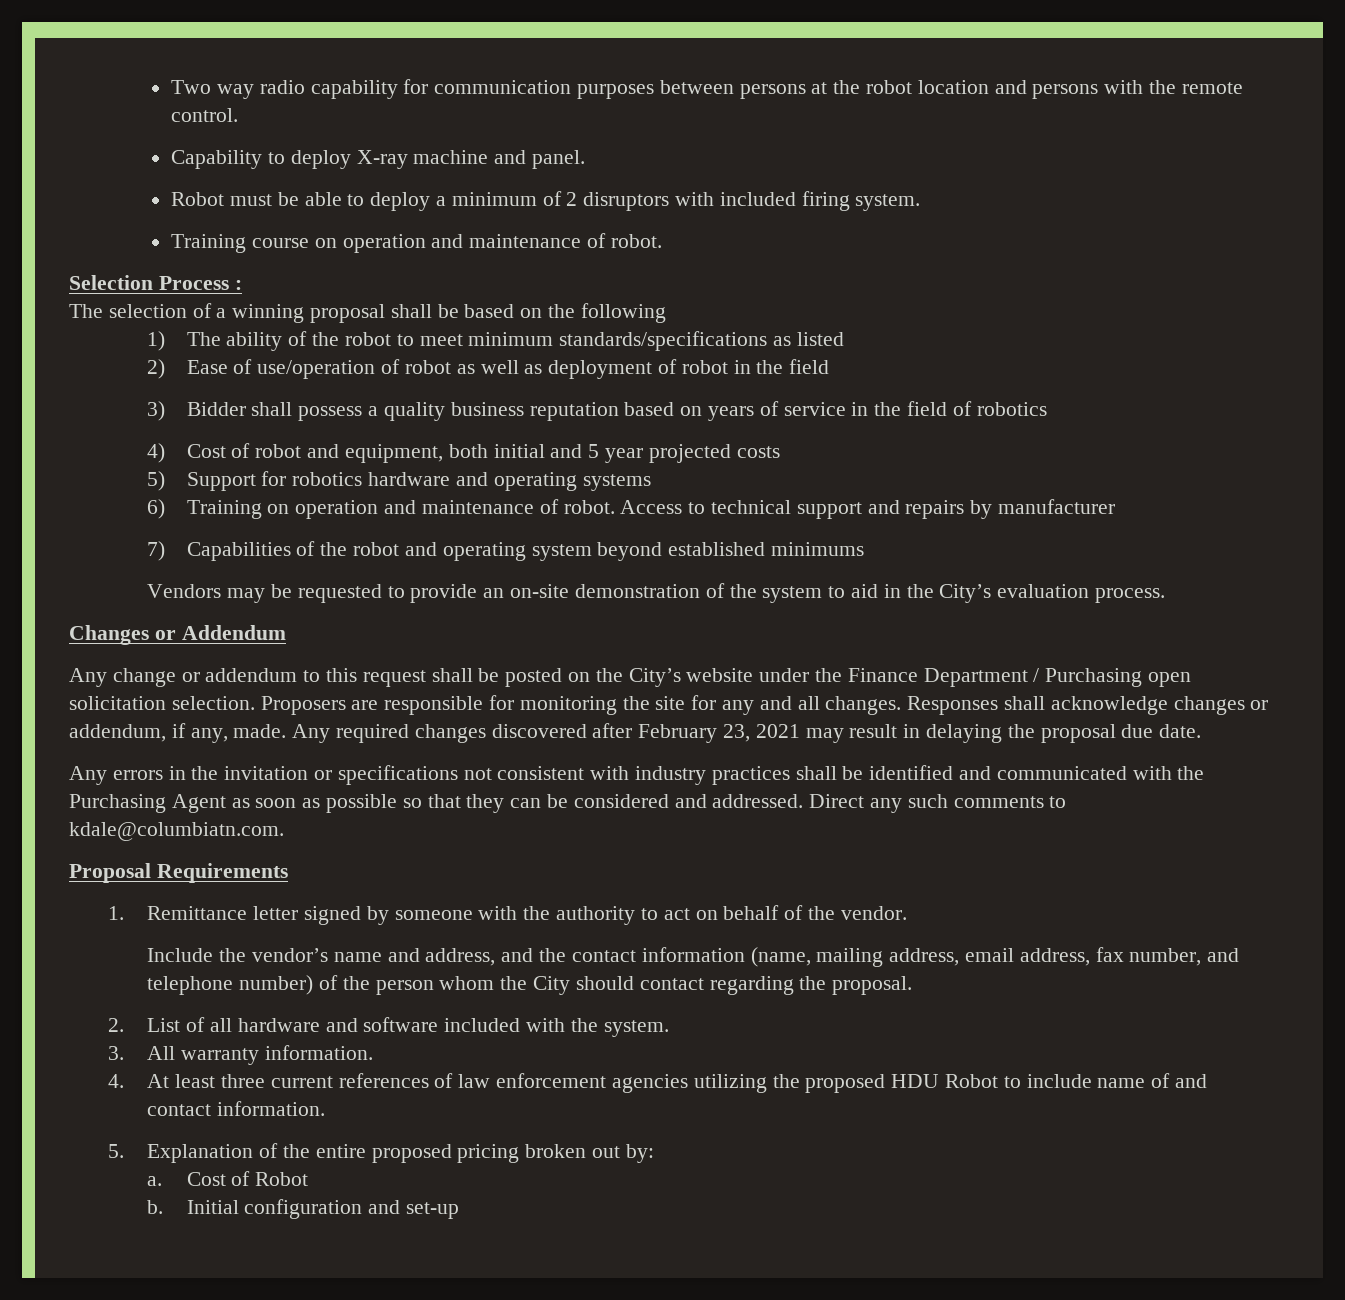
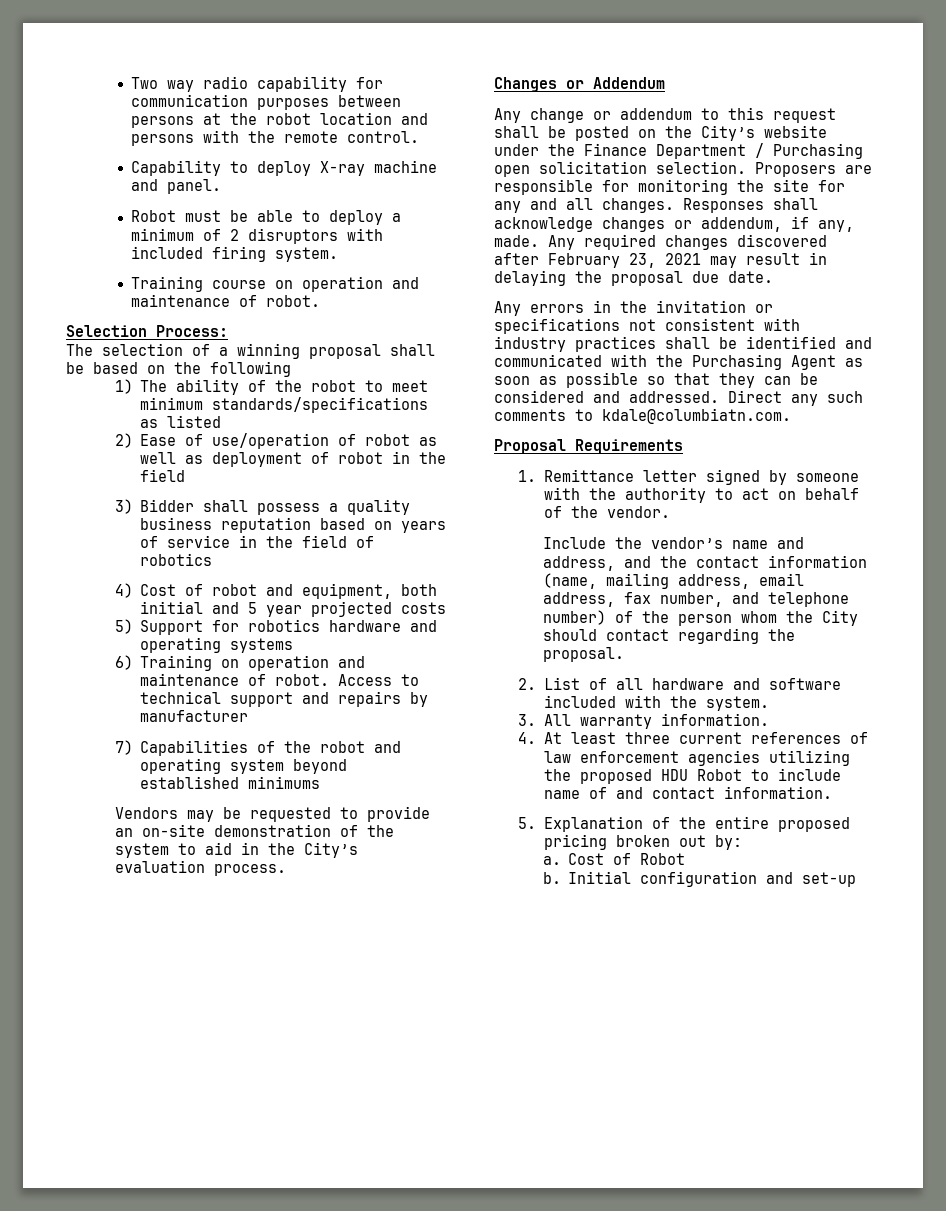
- Selection Process :
+ Selection Process:

